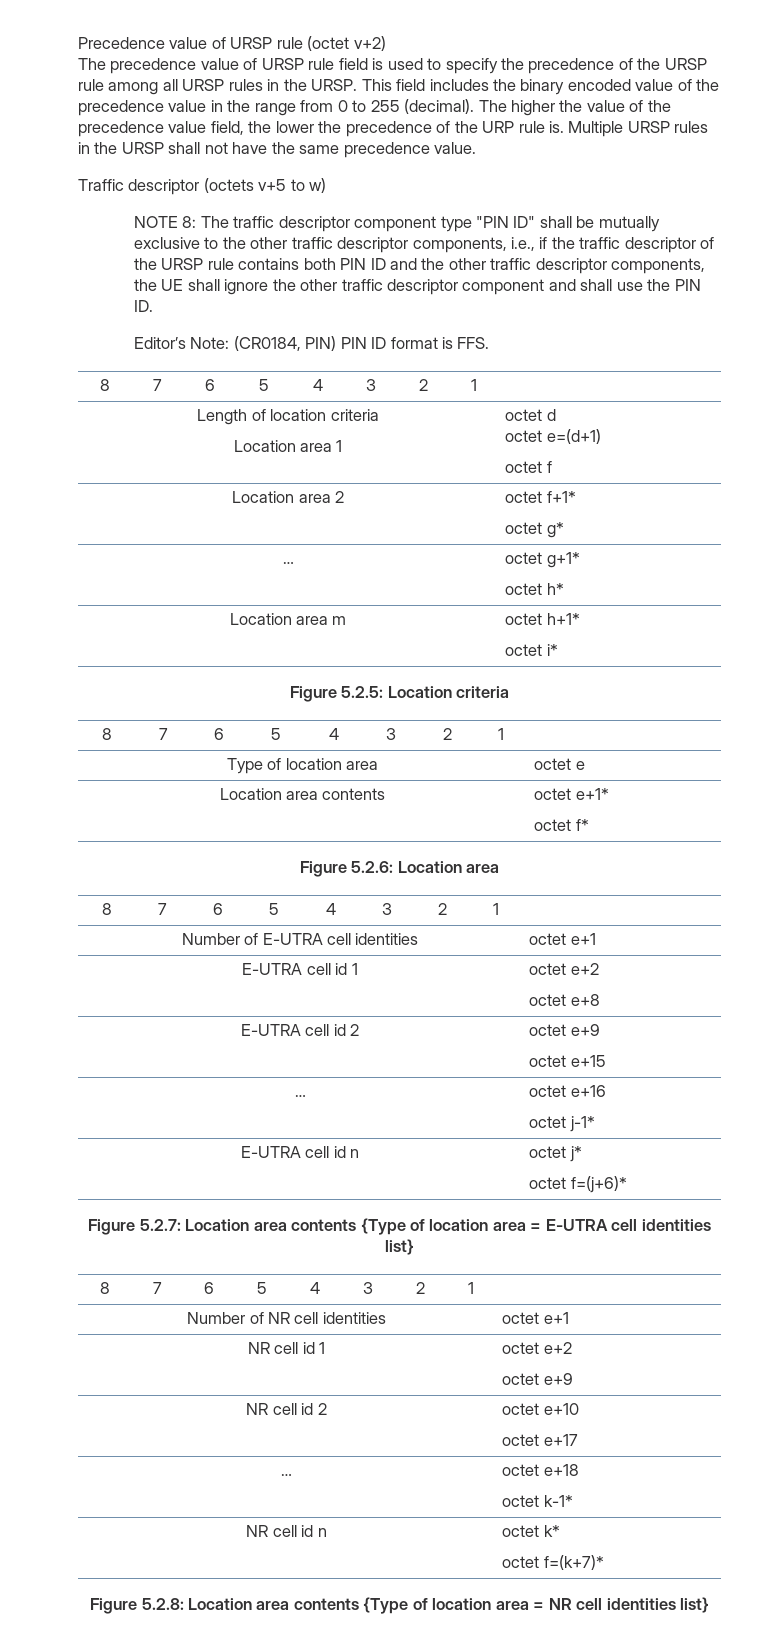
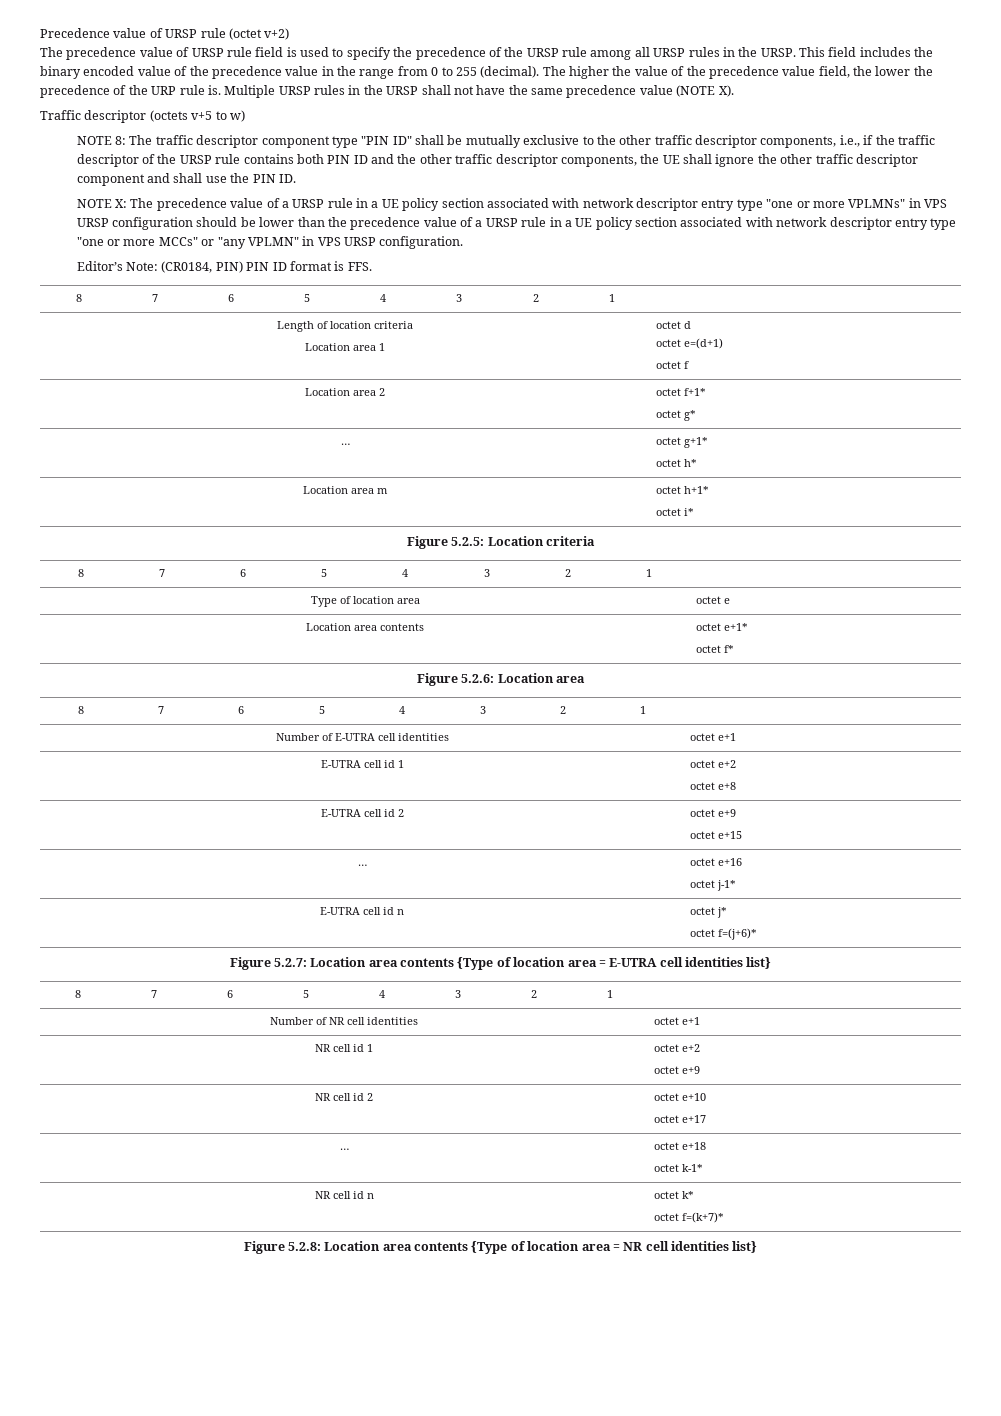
- Multiple URSP rules in the URSP shall not have the same precedence value.
+ Multiple URSP rules in the URSP shall not have the same precedence value (NOTE X).
+ NOTE X: The precedence value of a URSP rule in a UE policy section associated with network descriptor entry type "one or more VPLMNs" in VPS URSP configuration should be lower than the precedence value of a URSP rule in a UE policy section associated with network descriptor entry type "one or more MCCs" or "any VPLMN" in VPS URSP configuration.

